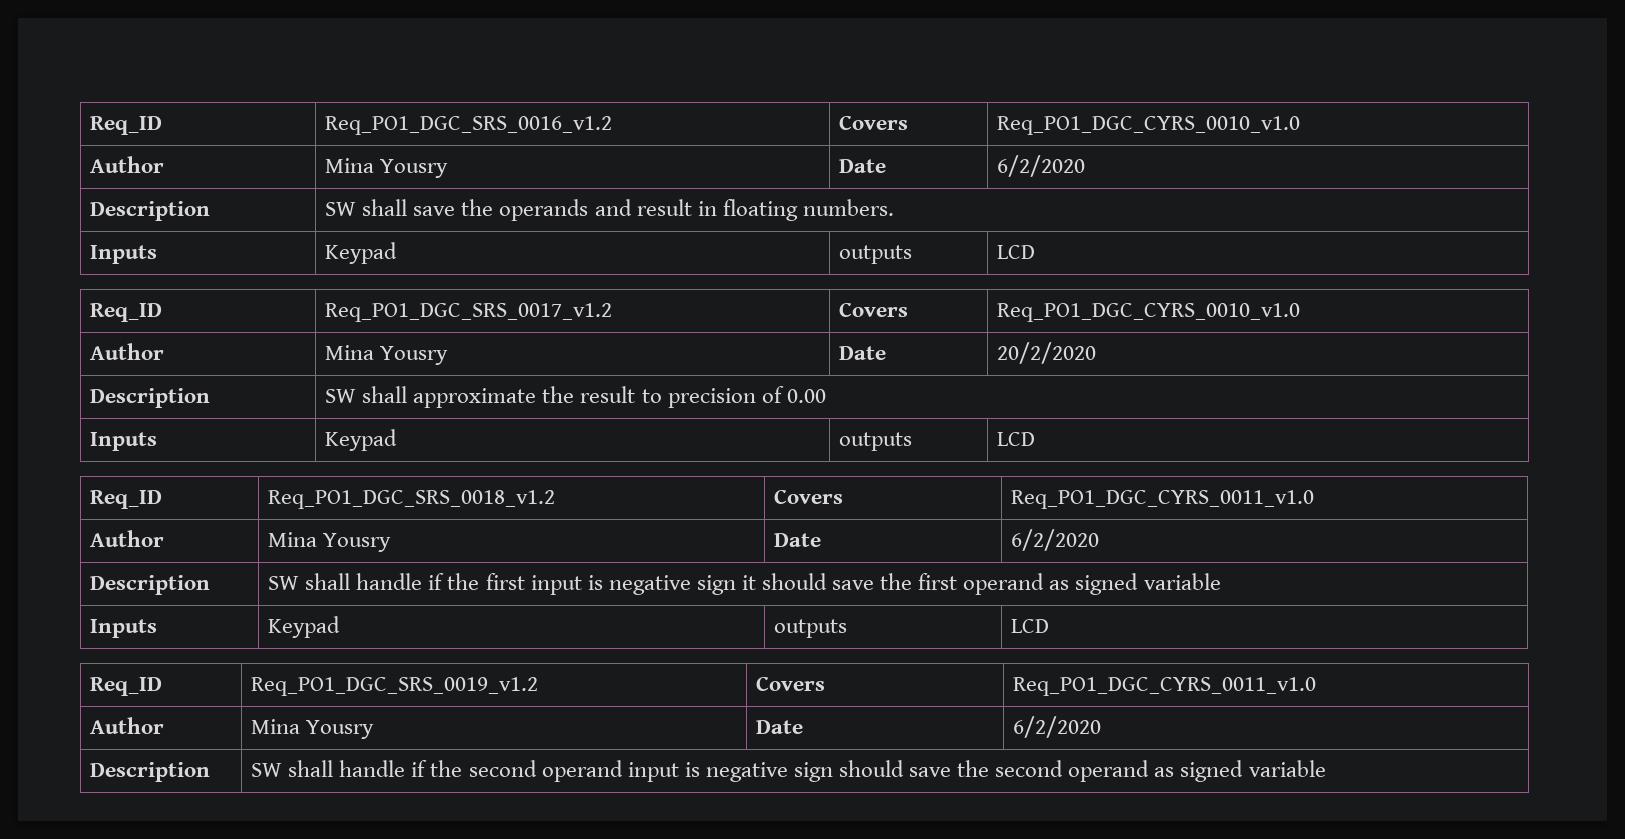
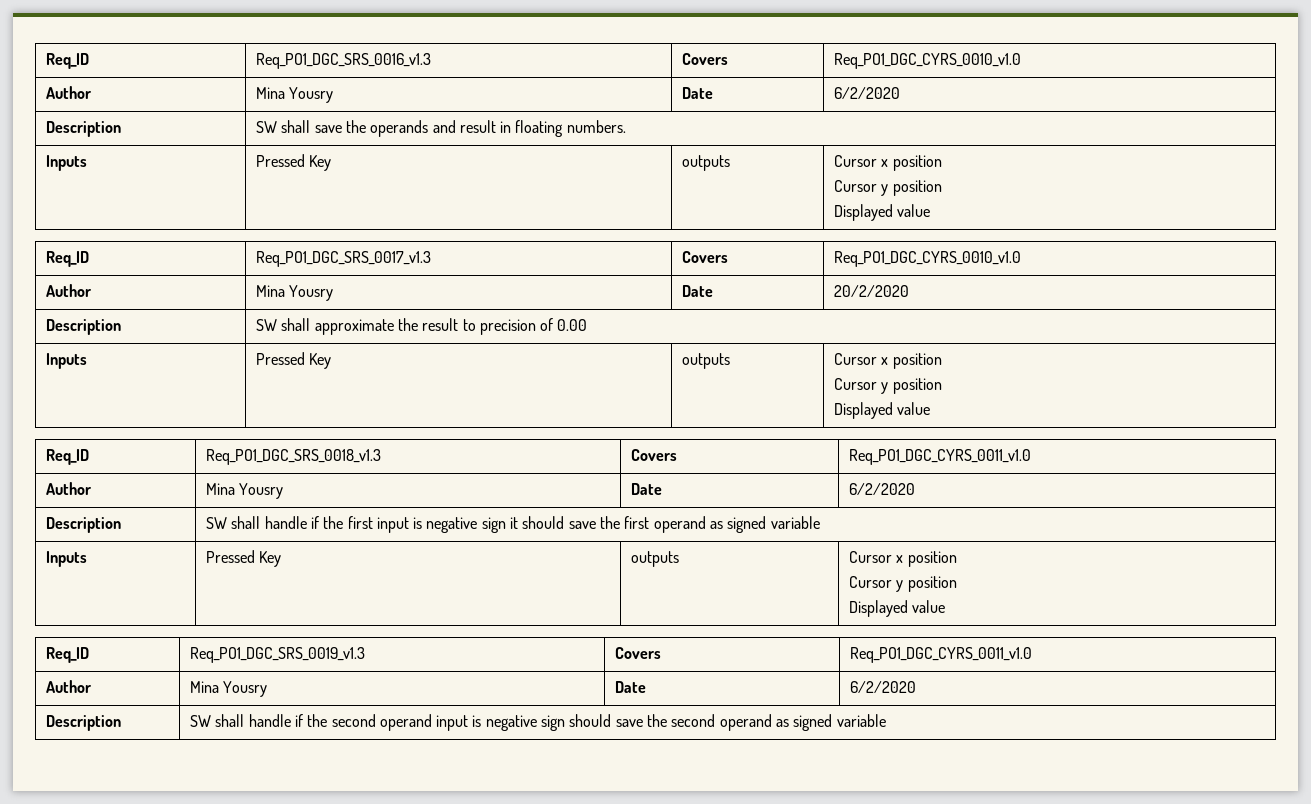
- Req_ID | Req_PO1_DGC_SRS_0016_v1.2 | Covers | Req_PO1_DGC_CYRS_0010_v1.0
+ Req_ID | Req_PO1_DGC_SRS_0016_v1.3 | Covers | Req_PO1_DGC_CYRS_0010_v1.0
  Description | SW shall save the operands and result in floating numbers.
- Inputs | Keypad | outputs | LCD
- Req_ID | Req_PO1_DGC_SRS_0017_v1.2 | Covers | Req_PO1_DGC_CYRS_0010_v1.0
+ Inputs | Pressed Key | outputs | Cursor x position
+ Cursor y position
+ Displayed value
+ Req_ID | Req_PO1_DGC_SRS_0017_v1.3 | Covers | Req_PO1_DGC_CYRS_0010_v1.0
  Description | SW shall approximate the result to precision of 0.00
- Inputs | Keypad | outputs | LCD
- Req_ID | Req_PO1_DGC_SRS_0018_v1.2 | Covers | Req_PO1_DGC_CYRS_0011_v1.0
+ Inputs | Pressed Key | outputs | Cursor x position
+ Cursor y position
+ Displayed value
+ Req_ID | Req_PO1_DGC_SRS_0018_v1.3 | Covers | Req_PO1_DGC_CYRS_0011_v1.0
  Description | SW shall handle if the first input is negative sign it should save the first operand as signed variable
- Inputs | Keypad | outputs | LCD
- Req_ID | Req_PO1_DGC_SRS_0019_v1.2 | Covers | Req_PO1_DGC_CYRS_0011_v1.0
+ Inputs | Pressed Key | outputs | Cursor x position
+ Cursor y position
+ Displayed value
+ Req_ID | Req_PO1_DGC_SRS_0019_v1.3 | Covers | Req_PO1_DGC_CYRS_0011_v1.0

